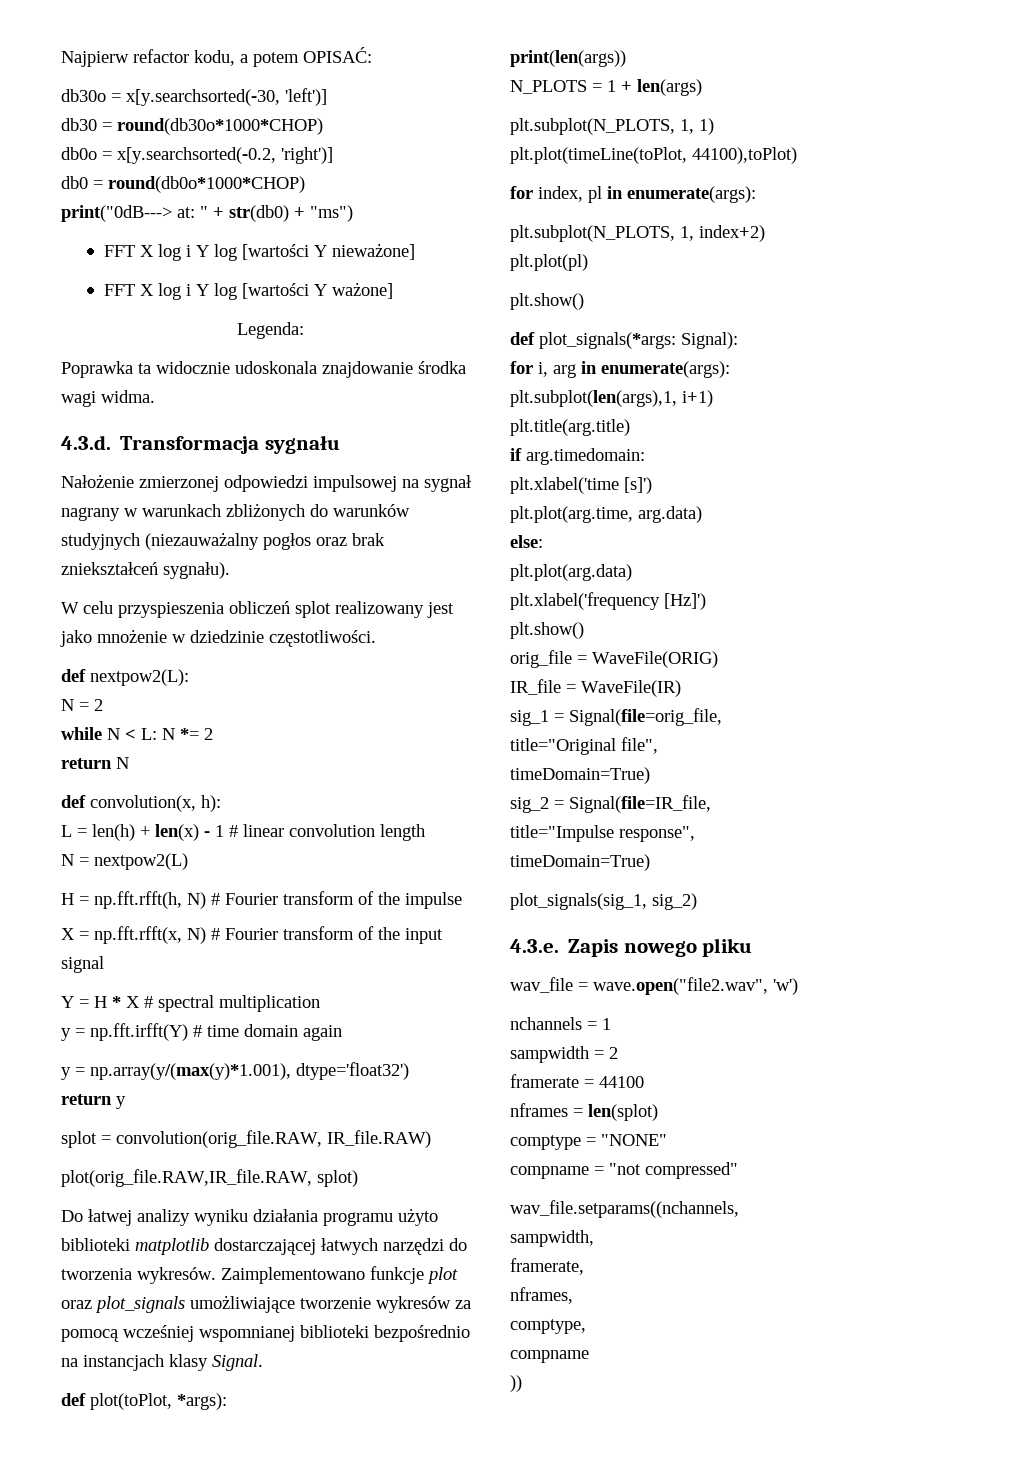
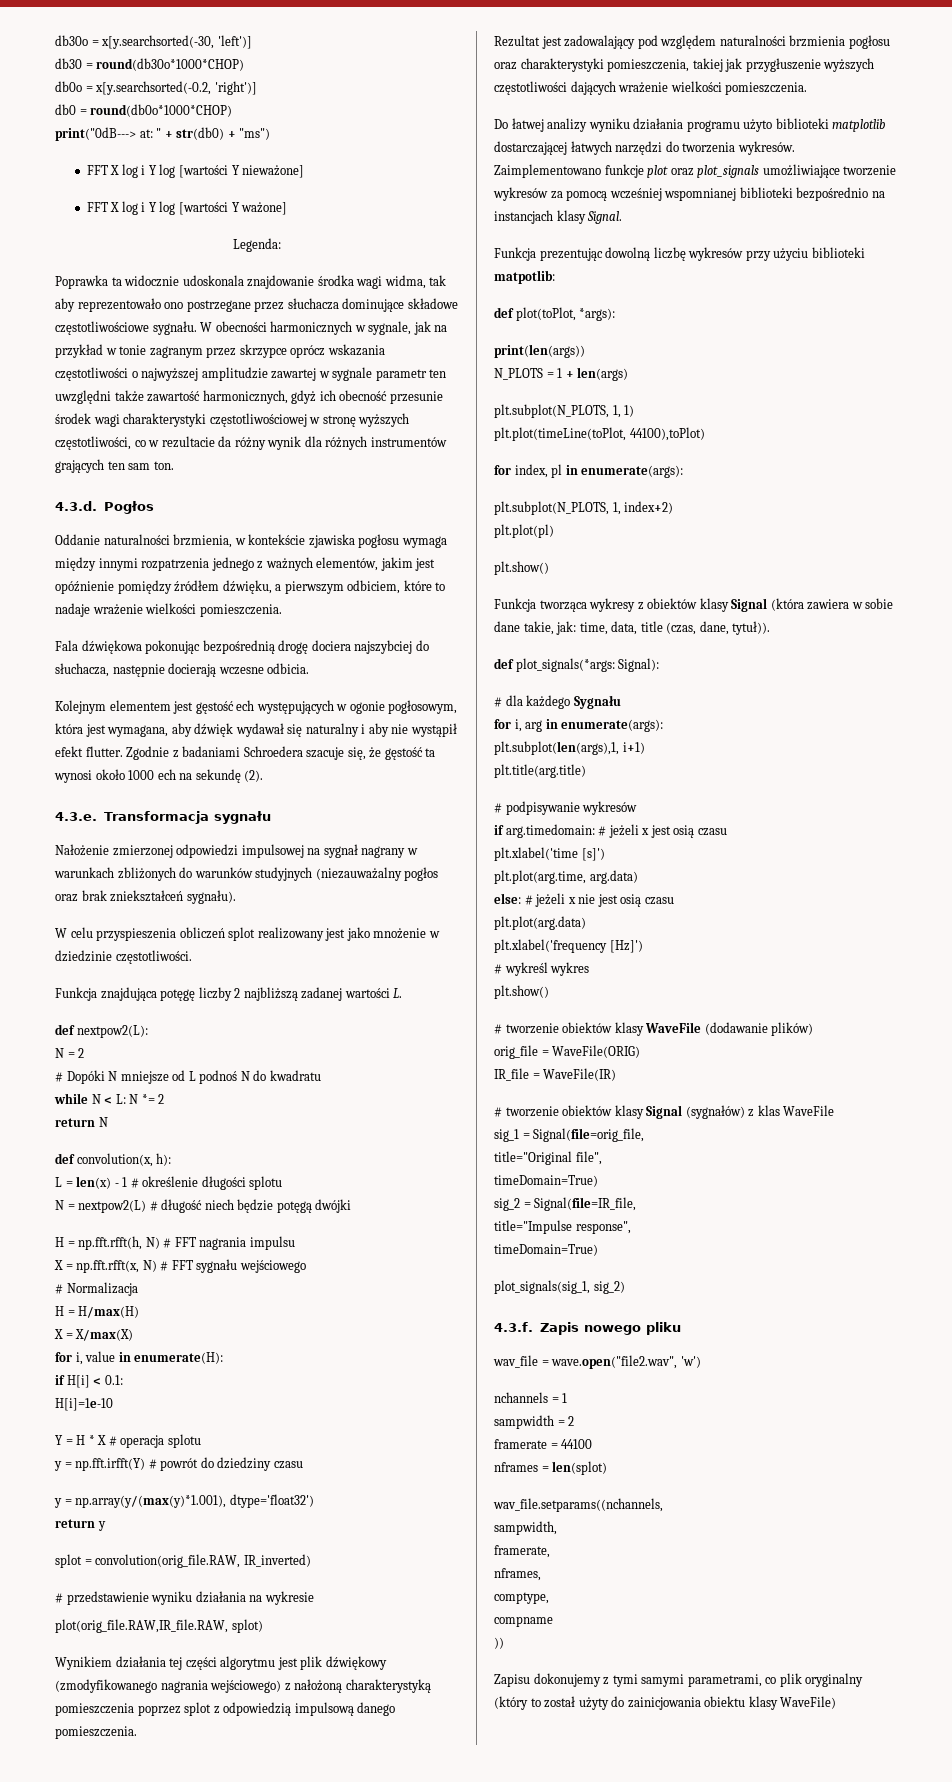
- Najpierw refactor kodu, a potem OPISAĆ:
- Poprawka ta widocznie udoskonala znajdowanie środka wagi widma.
- 4.3.d. Transformacja sygnału
+ Poprawka ta widocznie udoskonala znajdowanie środka wagi widma, tak aby reprezentowało ono postrzegane przez słuchacza dominujące składowe częstotliwościowe sygnału. W obecności harmonicznych w sygnale, jak na przykład w tonie zagranym przez skrzypce oprócz wskazania częstotliwości o najwyższej amplitudzie zawartej w sygnale parametr ten uwzględni także zawartość harmonicznych, gdyż ich obecność przesunie środek wagi charakterystyki częstotliwościowej w stronę wyższych częstotliwości, co w rezultacie da różny wynik dla różnych instrumentów grających ten sam ton.
+ 4.3.d. Pogłos
+ Oddanie naturalności brzmienia, w kontekście zjawiska pogłosu wymaga między innymi rozpatrzenia jednego z ważnych elementów, jakim jest opóźnienie pomiędzy źródłem dźwięku, a pierwszym odbiciem, które to nadaje wrażenie wielkości pomieszczenia.
+ Fala dźwiękowa pokonując bezpośrednią drogę dociera najszybciej do słuchacza, następnie docierają wczesne odbicia.
+ Kolejnym elementem jest gęstość ech występujących w ogonie pogłosowym, która jest wymagana, aby dźwięk wydawał się naturalny i aby nie wystąpił efekt flutter. Zgodnie z badaniami Schroedera szacuje się, że gęstość ta wynosi około 1000 ech na sekundę (2).
+ 4.3.e. Transformacja sygnału
+ Funkcja znajdująca potęgę liczby 2 najbliższą zadanej wartości L.
+ # Dopóki N mniejsze od L podnoś N do kwadratu
- L = len(h) + len(x) - 1 # linear convolution length
+ L = len(x) - 1 # określenie długości splotu
- N = nextpow2(L)
+ N = nextpow2(L) # długość niech będzie potęgą dwójki
- H = np.fft.rfft(h, N) # Fourier transform of the impulse
+ H = np.fft.rfft(h, N) # FFT nagrania impulsu
- X = np.fft.rfft(x, N) # Fourier transform of the input signal
+ X = np.fft.rfft(x, N) # FFT sygnału wejściowego
+ # Normalizacja
+ H = H/max(H)
+ X = X/max(X)
+ for i, value in enumerate(H):
+ if H[i] < 0.1:
+ H[i]=1e-10
- Y = H * X # spectral multiplication
+ Y = H * X # operacja splotu
- y = np.fft.irfft(Y) # time domain again
+ y = np.fft.irfft(Y) # powrót do dziedziny czasu
- splot = convolution(orig_file.RAW, IR_file.RAW)
+ splot = convolution(orig_file.RAW, IR_inverted)
+ # przedstawienie wyniku działania na wykresie
  plot(orig_file.RAW,IR_file.RAW, splot)
+ Wynikiem działania tej części algorytmu jest plik dźwiękowy (zmodyfikowanego nagrania wejściowego) z nałożoną charakterystyką pomieszczenia poprzez splot z odpowiedzią impulsową danego pomieszczenia.
+ Rezultat jest zadowalający pod względem naturalności brzmienia pogłosu oraz charakterystyki pomieszczenia, takiej jak przygłuszenie wyższych częstotliwości dających wrażenie wielkości pomieszczenia.
+ Funkcja prezentując dowolną liczbę wykresów przy użyciu biblioteki matpotlib:
+ Funkcja tworząca wykresy z obiektów klasy Signal (która zawiera w sobie dane takie, jak: time, data, title (czas, dane, tytuł)).
+ # dla każdego Sygnału
+ # podpisywanie wykresów
- if arg.timedomain:
+ if arg.timedomain: # jeżeli x jest osią czasu
- else:
+ else: # jeżeli x nie jest osią czasu
  plt.plot(arg.data)
  plt.xlabel('frequency [Hz]')
+ # wykreśl wykres
  plt.show()
+ # tworzenie obiektów klasy WaveFile (dodawanie plików)
+ # tworzenie obiektów klasy Signal (sygnałów) z klas WaveFile
- 4.3.e. Zapis nowego pliku
+ 4.3.f. Zapis nowego pliku
- comptype = "NONE"
- compname = "not compressed"
+ Zapisu dokonujemy z tymi samymi parametrami, co plik oryginalny (który to został użyty do zainicjowania obiektu klasy WaveFile)

